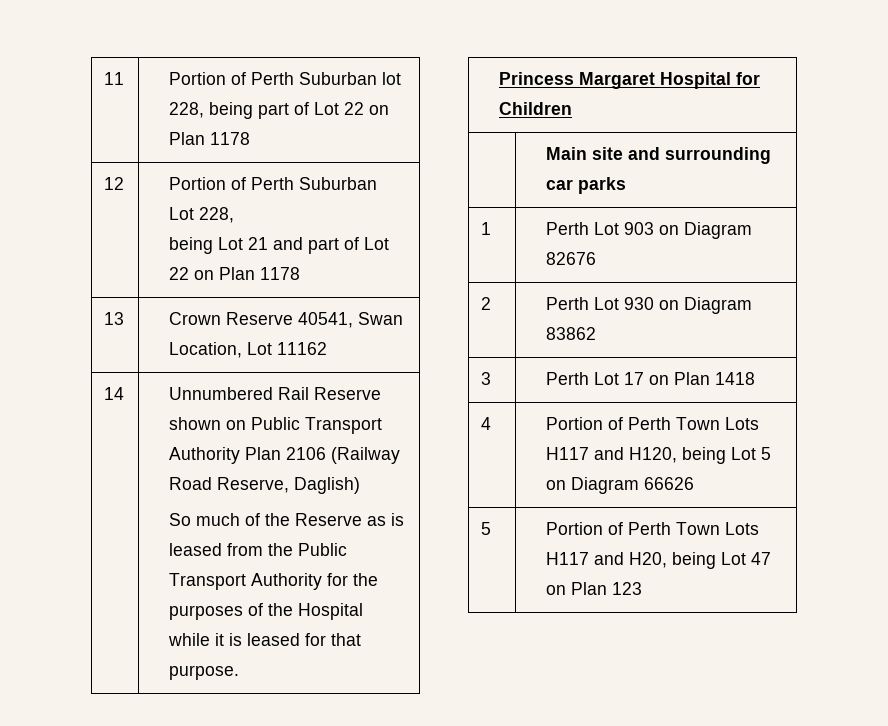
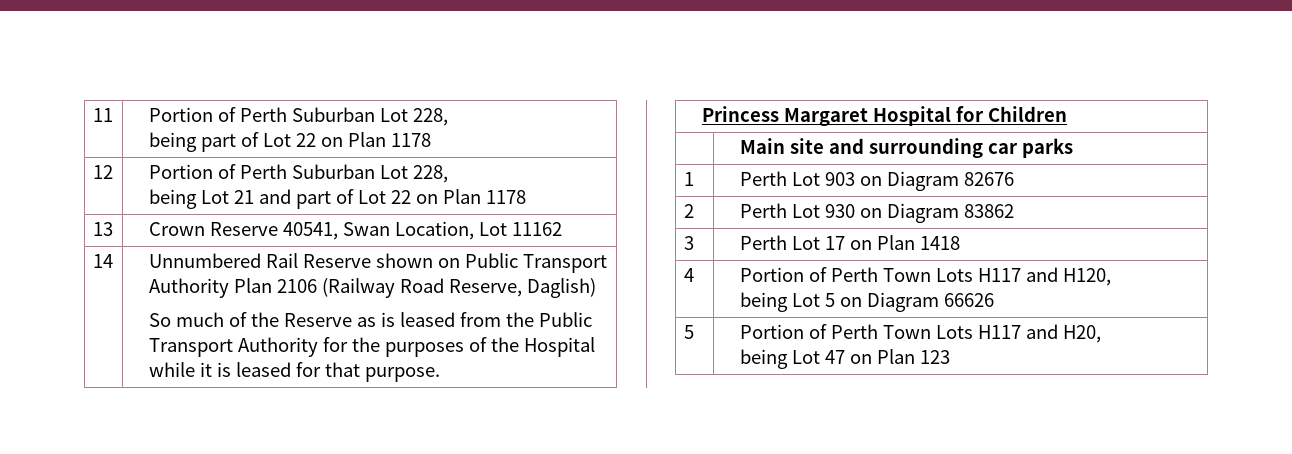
- 11 | Portion of Perth Suburban lot 228, being part of Lot 22 on Plan 1178
+ 11 | Portion of Perth Suburban Lot 228,
+ being part of Lot 22 on Plan 1178
- 4 | Portion of Perth Town Lots H117 and H120, being Lot 5 on Diagram 66626
+ 4 | Portion of Perth Town Lots H117 and H120,
+ being Lot 5 on Diagram 66626
- 5 | Portion of Perth Town Lots H117 and H20, being Lot 47 on Plan 123
+ 5 | Portion of Perth Town Lots H117 and H20,
+ being Lot 47 on Plan 123

